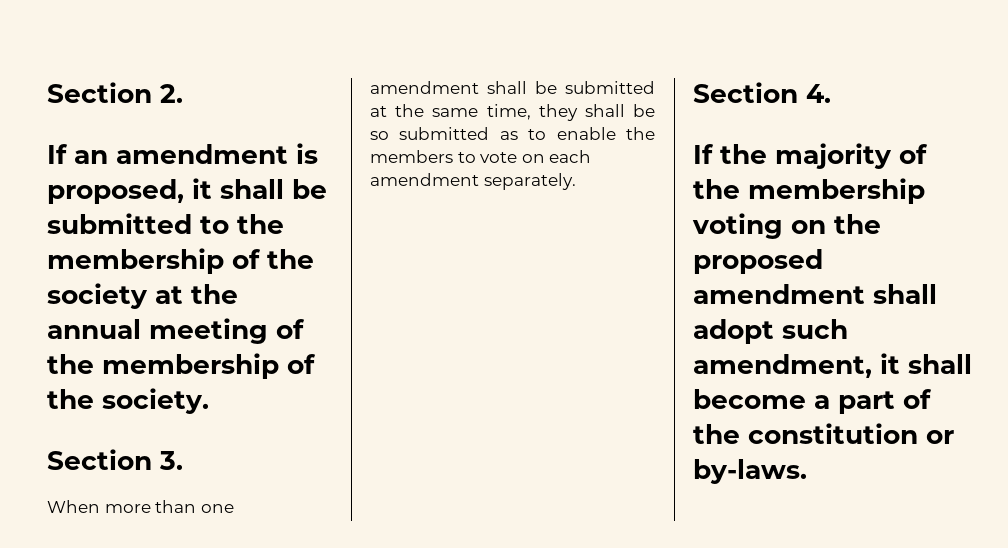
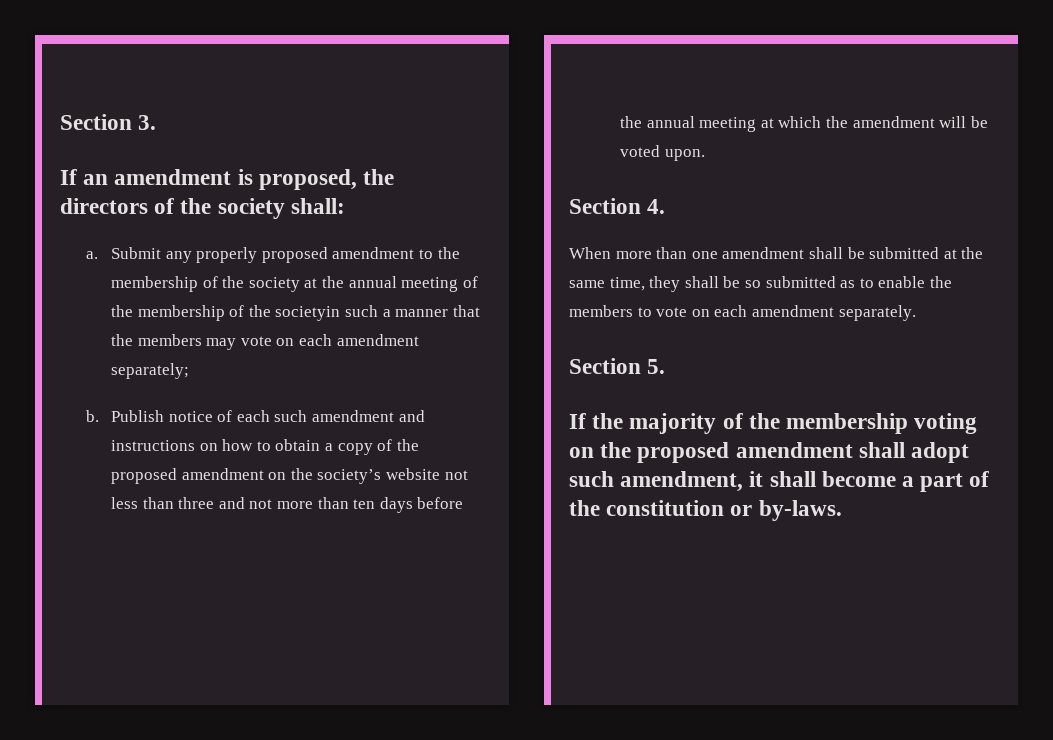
- Section 2.
+ Section 3.
- If an amendment is proposed, it shall be submitted to the membership of the society at the annual meeting of the membership of the society.
- Section 3.
+ If an amendment is proposed, the directors of the society shall:
+ a. Submit any properly proposed amendment to the membership of the society at the annual meeting of the membership of the societyin such a manner that the members may vote on each amendment separately;
+ b. Publish notice of each such amendment and instructions on how to obtain a copy of the proposed amendment on the society’s website not less than three and not more than ten days before the annual meeting at which the amendment will be voted upon.
+ Section 4.
- Section 4.
+ Section 5.

